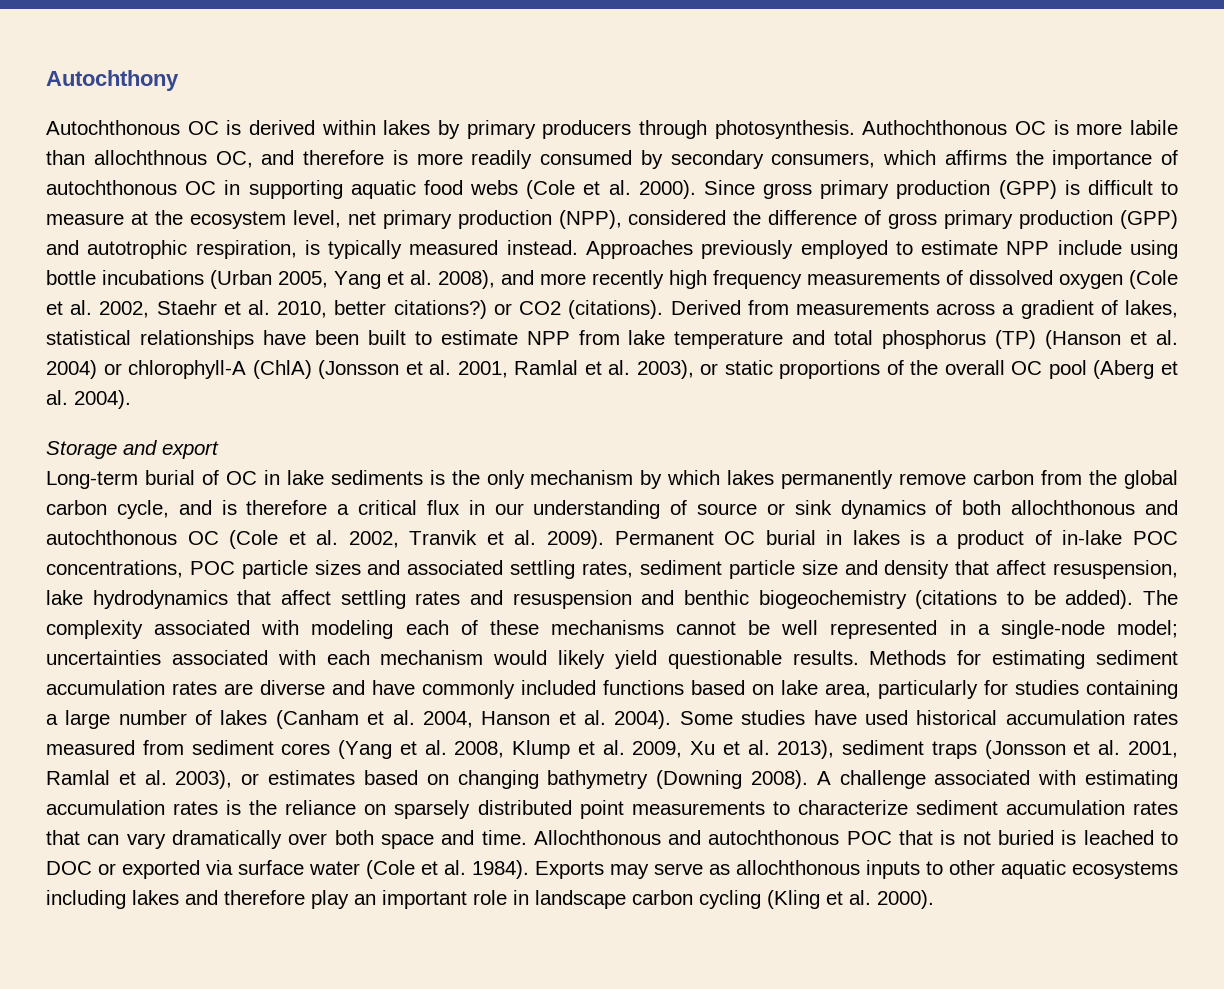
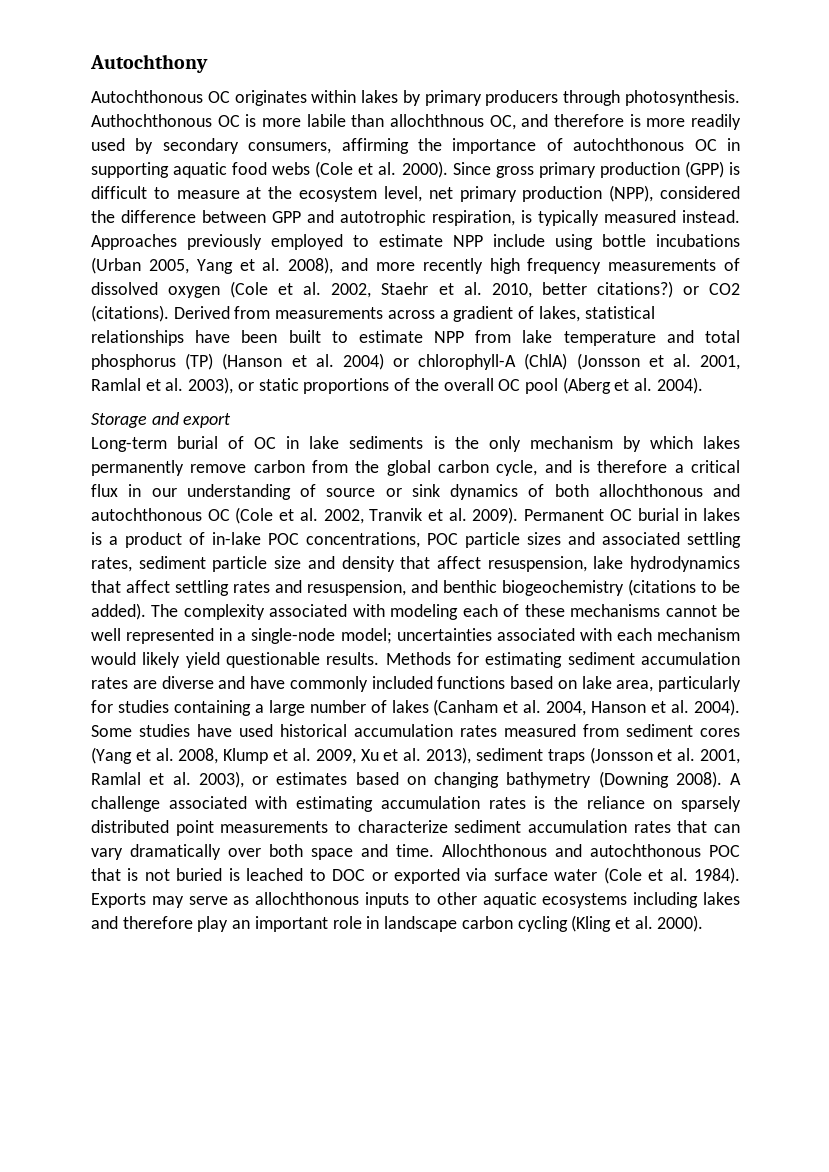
- Autochthonous OC is derived within lakes by primary producers through photosynthesis.
+ Autochthonous OC originates within lakes by primary producers through photosynthesis.
- Authochthonous OC is more labile than allochthnous OC, and therefore is more readily consumed by secondary consumers, which affirms the importance of autochthonous OC in supporting aquatic food webs (Cole et al. 2000).
+ Authochthonous OC is more labile than allochthnous OC, and therefore is more readily used by secondary consumers, affirming the importance of autochthonous OC in supporting aquatic food webs (Cole et al. 2000).
- Since gross primary production (GPP) is difficult to measure at the ecosystem level, net primary production (NPP), considered the difference of gross primary production (GPP) and autotrophic respiration, is typically measured instead.
+ Since gross primary production (GPP) is difficult to measure at the ecosystem level, net primary production (NPP), considered the difference between GPP and autotrophic respiration, is typically measured instead.
- Permanent OC burial in lakes is a product of in-lake POC concentrations, POC particle sizes and associated settling rates, sediment particle size and density that affect resuspension, lake hydrodynamics that affect settling rates and resuspension and benthic biogeochemistry (citations to be added).
+ Permanent OC burial in lakes is a product of in-lake POC concentrations, POC particle sizes and associated settling rates, sediment particle size and density that affect resuspension, lake hydrodynamics that affect settling rates and resuspension, and benthic biogeochemistry (citations to be added).

